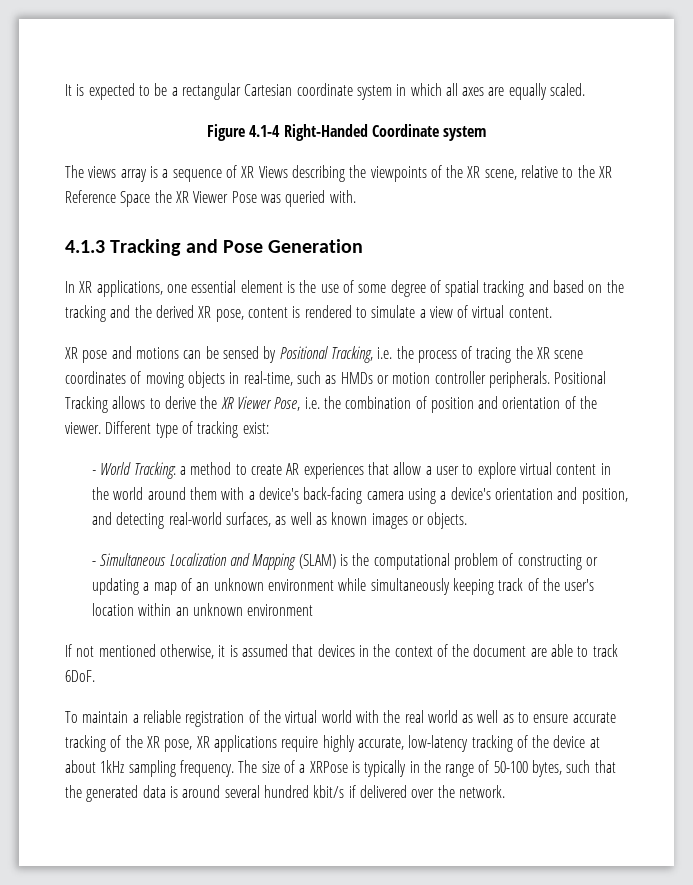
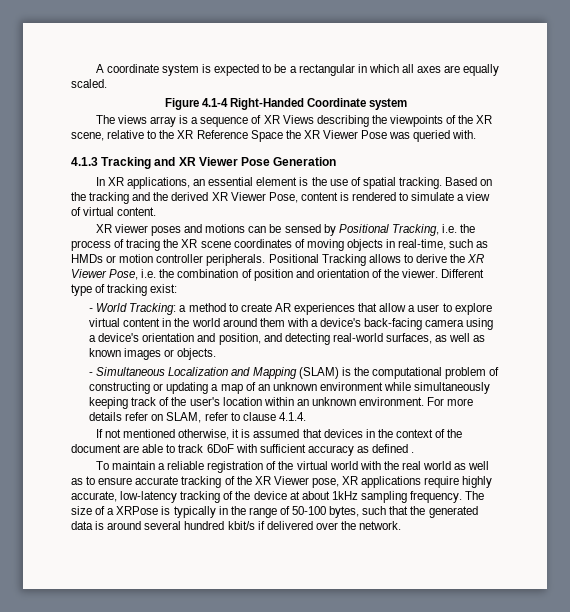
- It is expected to be a rectangular Cartesian coordinate system in which all axes are equally scaled.
+ A coordinate system is expected to be a rectangular in which all axes are equally scaled.
- 4.1.3 Tracking and Pose Generation
+ 4.1.3 Tracking and XR Viewer Pose Generation
- In XR applications, one essential element is the use of some degree of spatial tracking and based on the tracking and the derived XR pose, content is rendered to simulate a view of virtual content.
+ In XR applications, an essential element is the use of spatial tracking. Based on the tracking and the derived XR Viewer Pose, content is rendered to simulate a view of virtual content.
- XR pose and motions can be sensed by Positional Tracking, i.e. the process of tracing the XR scene coordinates of moving objects in real-time, such as HMDs or motion controller peripherals.
+ XR viewer poses and motions can be sensed by Positional Tracking, i.e. the process of tracing the XR scene coordinates of moving objects in real-time, such as HMDs or motion controller peripherals.
- - Simultaneous Localization and Mapping (SLAM) is the computational problem of constructing or updating a map of an unknown environment while simultaneously keeping track of the user's location within an unknown environment
+ - Simultaneous Localization and Mapping (SLAM) is the computational problem of constructing or updating a map of an unknown environment while simultaneously keeping track of the user's location within an unknown environment. For more details refer on SLAM, refer to clause 4.1.4.
- If not mentioned otherwise, it is assumed that devices in the context of the document are able to track 6DoF.
+ If not mentioned otherwise, it is assumed that devices in the context of the document are able to track 6DoF with sufficient accuracy as defined .
- To maintain a reliable registration of the virtual world with the real world as well as to ensure accurate tracking of the XR pose, XR applications require highly accurate, low-latency tracking of the device at about 1kHz sampling frequency.
+ To maintain a reliable registration of the virtual world with the real world as well as to ensure accurate tracking of the XR Viewer pose, XR applications require highly accurate, low-latency tracking of the device at about 1kHz sampling frequency.

